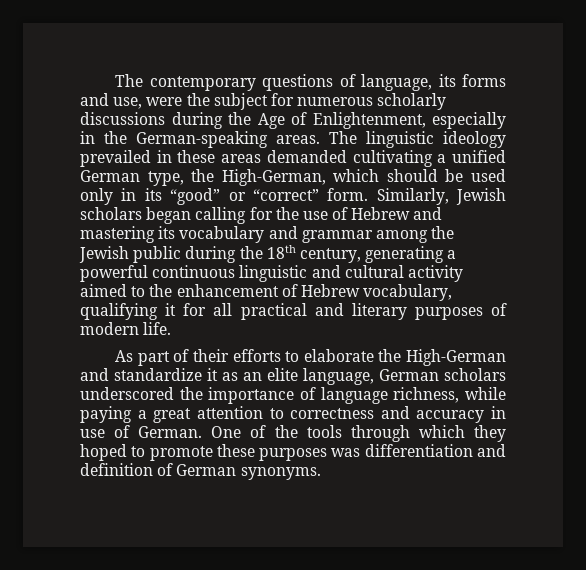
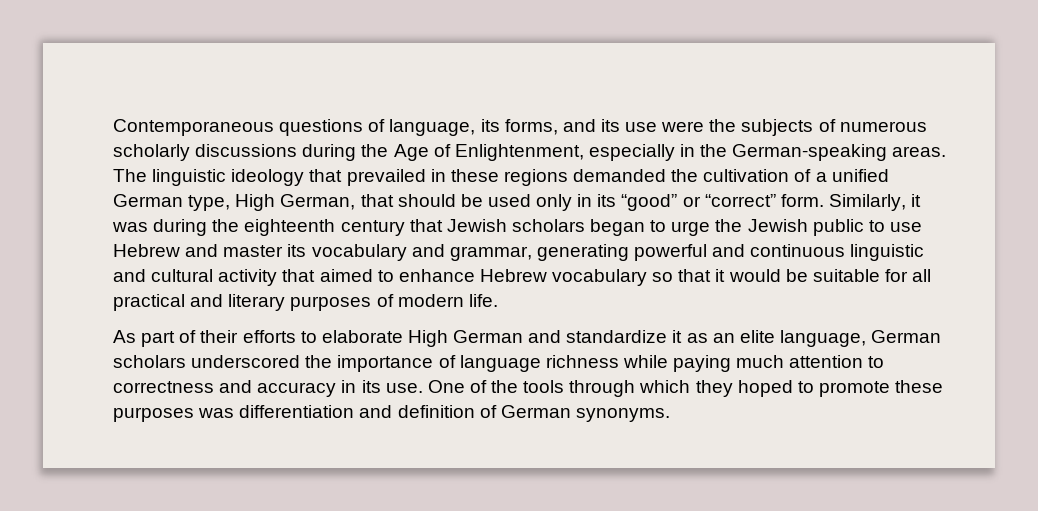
- The contemporary questions of language, its forms and use, were the subject for numerous scholarly discussions during the Age of Enlightenment, especially in the German-speaking areas.
+ Contemporaneous questions of language, its forms, and its use were the subjects of numerous scholarly discussions during the Age of Enlightenment, especially in the German-speaking areas.
- The linguistic ideology prevailed in these areas demanded cultivating a unified German type, the High-German, which should be used only in its “good” or “correct” form.
+ The linguistic ideology that prevailed in these regions demanded the cultivation of a unified German type, High German, that should be used only in its “good” or “correct” form.
- Similarly, Jewish scholars began calling for the use of Hebrew and mastering its vocabulary and grammar among the Jewish public during the 18th century, generating a powerful continuous linguistic and cultural activity aimed to the enhancement of Hebrew vocabulary, qualifying it for all practical and literary purposes of modern life.
+ Similarly, it was during the eighteenth century that Jewish scholars began to urge the Jewish public to use Hebrew and master its vocabulary and grammar, generating powerful and continuous linguistic and cultural activity that aimed to enhance Hebrew vocabulary so that it would be suitable for all practical and literary purposes of modern life.
- As part of their efforts to elaborate the High-German and standardize it as an elite language, German scholars underscored the importance of language richness, while paying a great attention to correctness and accuracy in use of German.
+ As part of their efforts to elaborate High German and standardize it as an elite language, German scholars underscored the importance of language richness while paying much attention to correctness and accuracy in its use.

